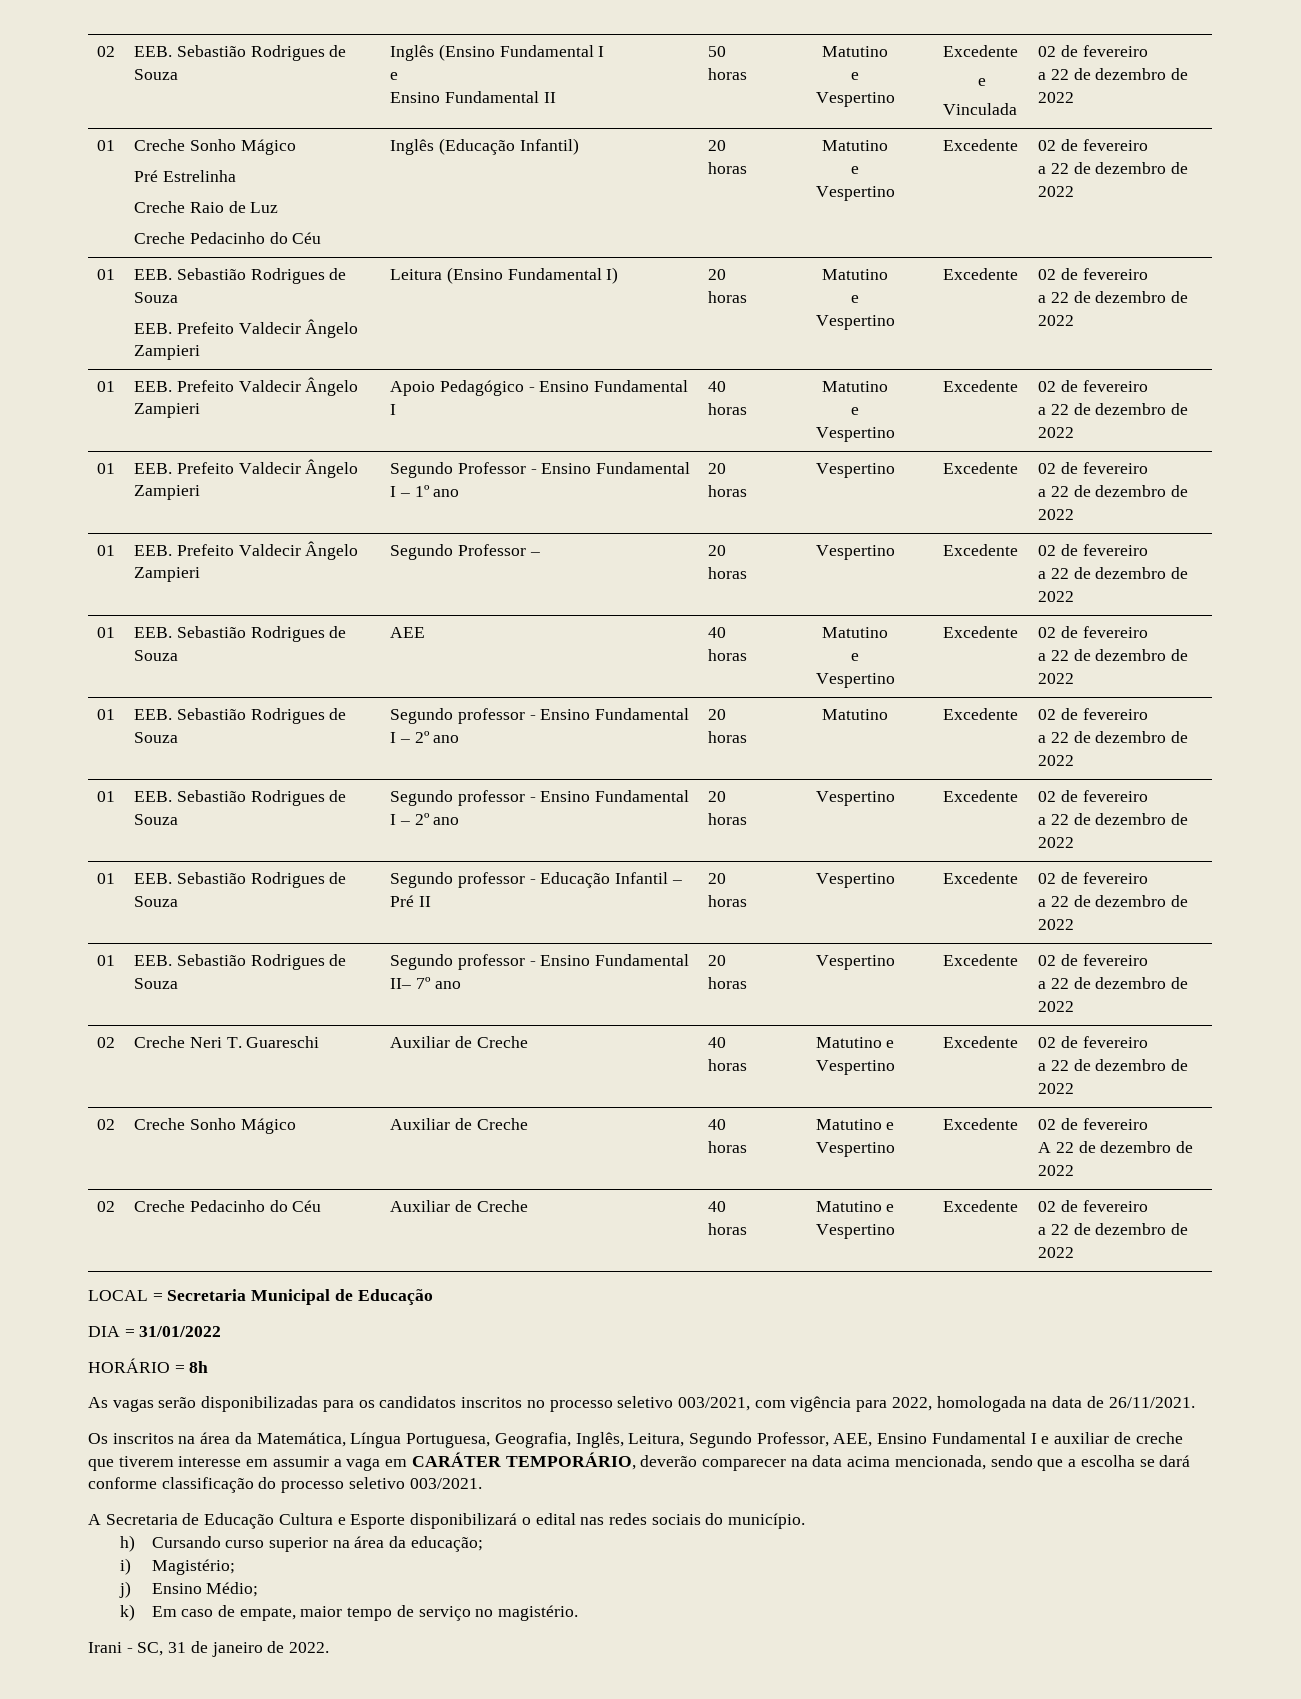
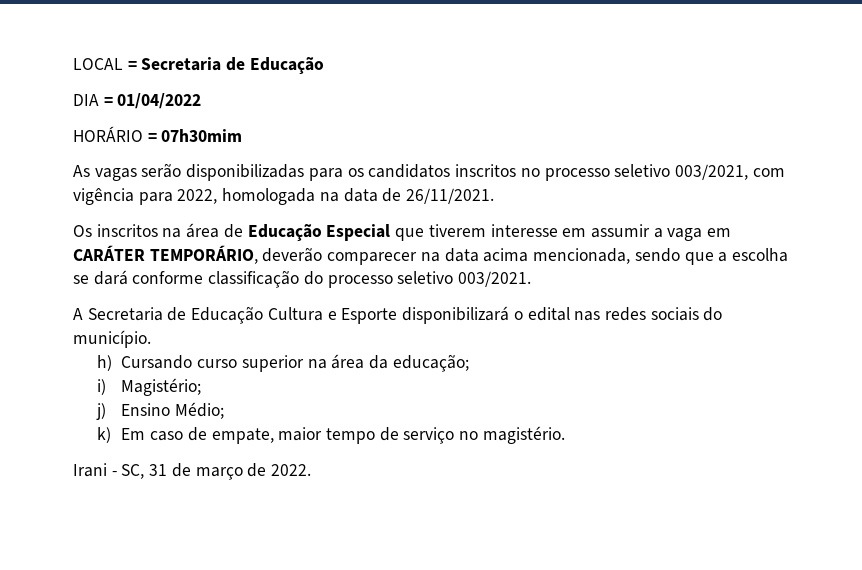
- 02 | EEB. Sebastião Rodrigues de Souza | Inglês (Ensino Fundamental I
- e
- Ensino Fundamental II | 50 horas | Matutino
- e
- Vespertino | Excedente
- e
- Vinculada | 02 de fevereiro
- a 22 de dezembro de 2022
- 01 | Creche Sonho Mágico
- Pré Estrelinha
- Creche Raio de Luz
- Creche Pedacinho do Céu | Inglês (Educação Infantil) | 20 horas | Matutino
- e
- Vespertino | Excedente | 02 de fevereiro
- a 22 de dezembro de 2022
- 01 | EEB. Sebastião Rodrigues de Souza
- EEB. Prefeito Valdecir Ângelo Zampieri | Leitura (Ensino Fundamental I) | 20 horas | Matutino
- e
- Vespertino | Excedente | 02 de fevereiro
- a 22 de dezembro de 2022
- 01 | EEB. Prefeito Valdecir Ângelo Zampieri | Apoio Pedagógico - Ensino Fundamental I | 40 horas | Matutino
- e
- Vespertino | Excedente | 02 de fevereiro
- a 22 de dezembro de 2022
- 01 | EEB. Prefeito Valdecir Ângelo Zampieri | Segundo Professor - Ensino Fundamental I – 1º ano | 20 horas | Vespertino | Excedente | 02 de fevereiro
- a 22 de dezembro de 2022
- 01 | EEB. Prefeito Valdecir Ângelo Zampieri | Segundo Professor – | 20 horas | Vespertino | Excedente | 02 de fevereiro
- a 22 de dezembro de 2022
- 01 | EEB. Sebastião Rodrigues de Souza | AEE | 40 horas | Matutino
- e
- Vespertino | Excedente | 02 de fevereiro
- a 22 de dezembro de 2022
- 01 | EEB. Sebastião Rodrigues de Souza | Segundo professor - Ensino Fundamental I – 2º ano | 20 horas | Matutino | Excedente | 02 de fevereiro
- a 22 de dezembro de 2022
- 01 | EEB. Sebastião Rodrigues de Souza | Segundo professor - Ensino Fundamental I – 2º ano | 20 horas | Vespertino | Excedente | 02 de fevereiro
- a 22 de dezembro de 2022
- 01 | EEB. Sebastião Rodrigues de Souza | Segundo professor - Educação Infantil – Pré II | 20 horas | Vespertino | Excedente | 02 de fevereiro
- a 22 de dezembro de 2022
- 01 | EEB. Sebastião Rodrigues de Souza | Segundo professor - Ensino Fundamental II– 7º ano | 20 horas | Vespertino | Excedente | 02 de fevereiro
- a 22 de dezembro de 2022
- 02 | Creche Neri T. Guareschi | Auxiliar de Creche | 40 horas | Matutino e Vespertino | Excedente | 02 de fevereiro
- a 22 de dezembro de 2022
- 02 | Creche Sonho Mágico | Auxiliar de Creche | 40 horas | Matutino e Vespertino | Excedente | 02 de fevereiro
- A 22 de dezembro de 2022
- 02 | Creche Pedacinho do Céu | Auxiliar de Creche | 40 horas | Matutino e Vespertino | Excedente | 02 de fevereiro
- a 22 de dezembro de 2022
- LOCAL = Secretaria Municipal de Educação
+ LOCAL = Secretaria de Educação
- DIA = 31/01/2022
+ DIA = 01/04/2022
- HORÁRIO = 8h
+ HORÁRIO = 07h30mim
- Os inscritos na área da Matemática, Língua Portuguesa, Geografia, Inglês, Leitura, Segundo Professor, AEE, Ensino Fundamental I e auxiliar de creche que tiverem interesse em assumir a vaga em CARÁTER TEMPORÁRIO, deverão comparecer na data acima mencionada, sendo que a escolha se dará conforme classificação do processo seletivo 003/2021.
+ Os inscritos na área de Educação Especial que tiverem interesse em assumir a vaga em CARÁTER TEMPORÁRIO, deverão comparecer na data acima mencionada, sendo que a escolha se dará conforme classificação do processo seletivo 003/2021.
- Irani - SC, 31 de janeiro de 2022.
+ Irani - SC, 31 de março de 2022.

